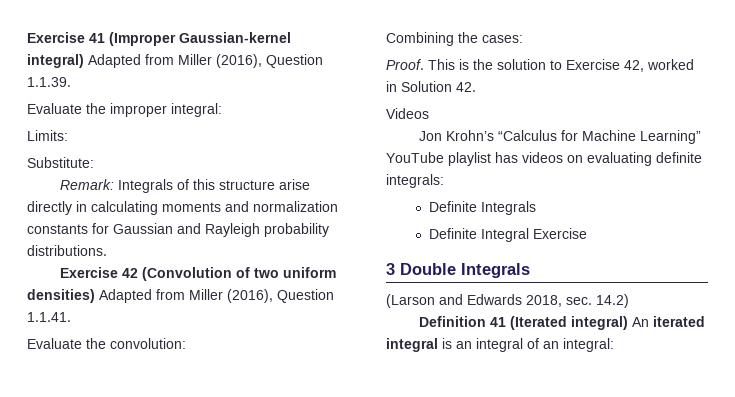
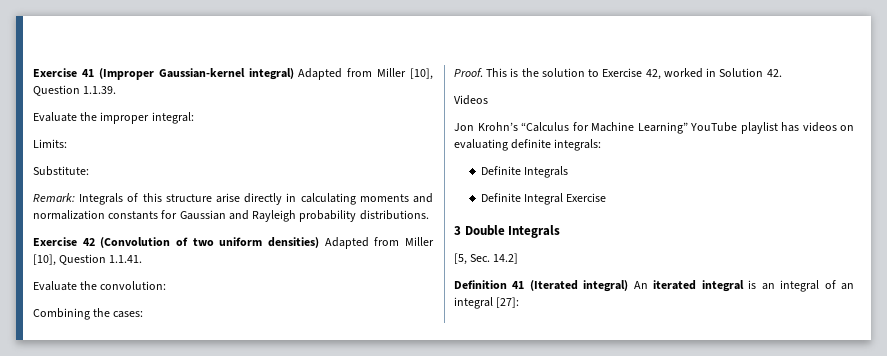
- Exercise 41 (Improper Gaussian-kernel integral) Adapted from Miller (2016), Question 1.1.39.
+ Exercise 41 (Improper Gaussian-kernel integral) Adapted from Miller [10], Question 1.1.39.
- Exercise 42 (Convolution of two uniform densities) Adapted from Miller (2016), Question 1.1.41.
+ Exercise 42 (Convolution of two uniform densities) Adapted from Miller [10], Question 1.1.41.
- (Larson and Edwards 2018, sec. 14.2)
+ [5, Sec. 14.2]
- Definition 41 (Iterated integral) An iterated integral is an integral of an integral:
+ Definition 41 (Iterated integral) An iterated integral is an integral of an integral [27]:

